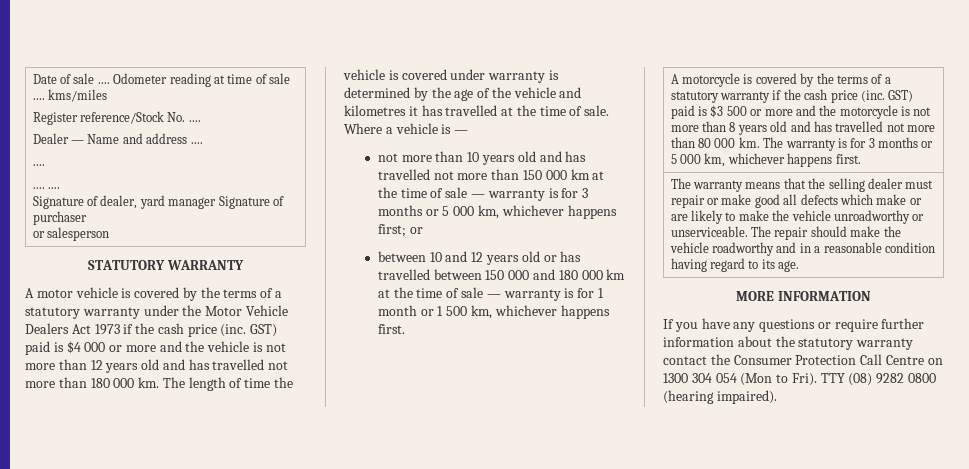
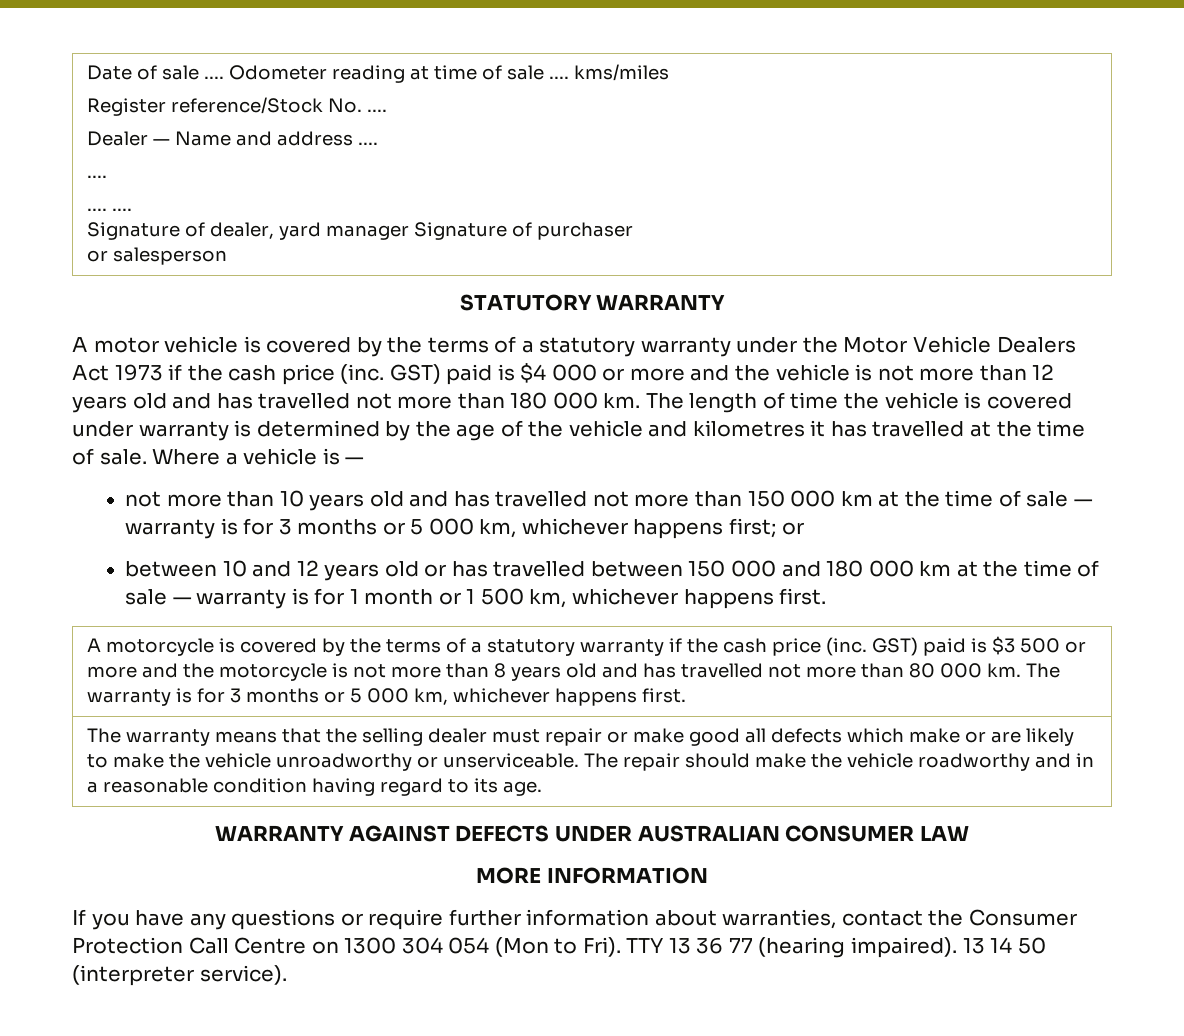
+ WARRANTY AGAINST DEFECTS UNDER AUSTRALIAN CONSUMER LAW
- If you have any questions or require further information about the statutory warranty contact the Consumer Protection Call Centre on 1300 304 054 (Mon to Fri).
+ If you have any questions or require further information about warranties, contact the Consumer Protection Call Centre on 1300 304 054 (Mon to Fri).
- TTY (08) 9282 0800 (hearing impaired).
+ TTY 13 36 77 (hearing impaired). 13 14 50 (interpreter service).

